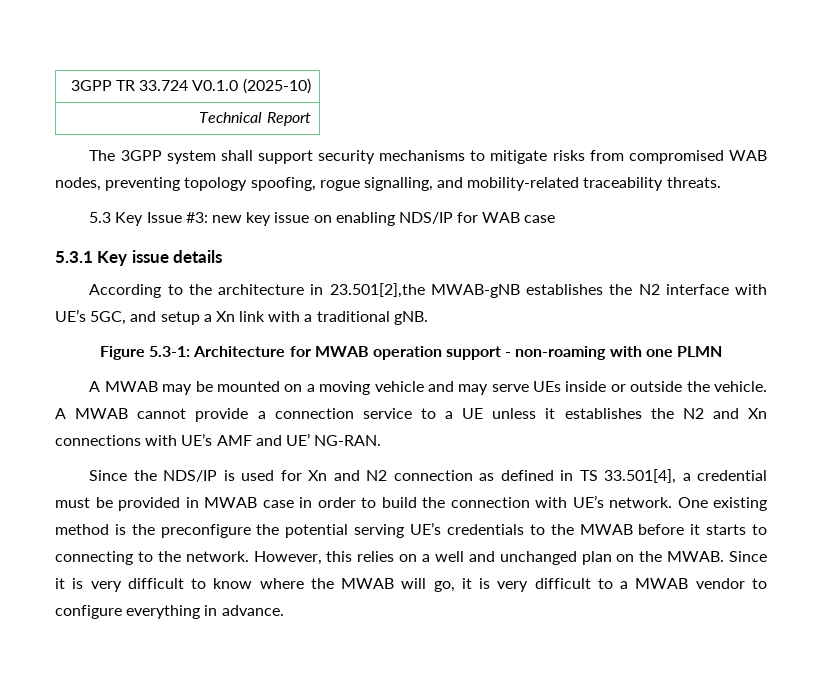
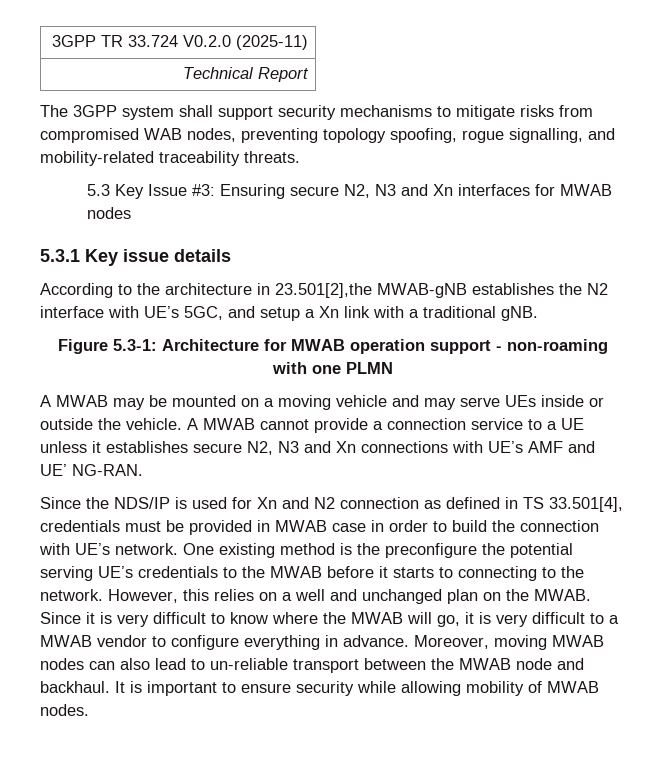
- 3GPP TR 33.724 V0.1.0 (2025-10)
+ 3GPP TR 33.724 V0.2.0 (2025-11)
- 5.3 Key Issue #3: new key issue on enabling NDS/IP for WAB case
+ 5.3 Key Issue #3: Ensuring secure N2, N3 and Xn interfaces for MWAB nodes
- A MWAB cannot provide a connection service to a UE unless it establishes the N2 and Xn connections with UE’s AMF and UE’ NG-RAN.
+ A MWAB cannot provide a connection service to a UE unless it establishes secure N2, N3 and Xn connections with UE’s AMF and UE’ NG-RAN.
- Since the NDS/IP is used for Xn and N2 connection as defined in TS 33.501[4], a credential must be provided in MWAB case in order to build the connection with UE’s network.
+ Since the NDS/IP is used for Xn and N2 connection as defined in TS 33.501[4], credentials must be provided in MWAB case in order to build the connection with UE’s network.
+ Moreover, moving MWAB nodes can also lead to un-reliable transport between the MWAB node and backhaul. It is important to ensure security while allowing mobility of MWAB nodes.

